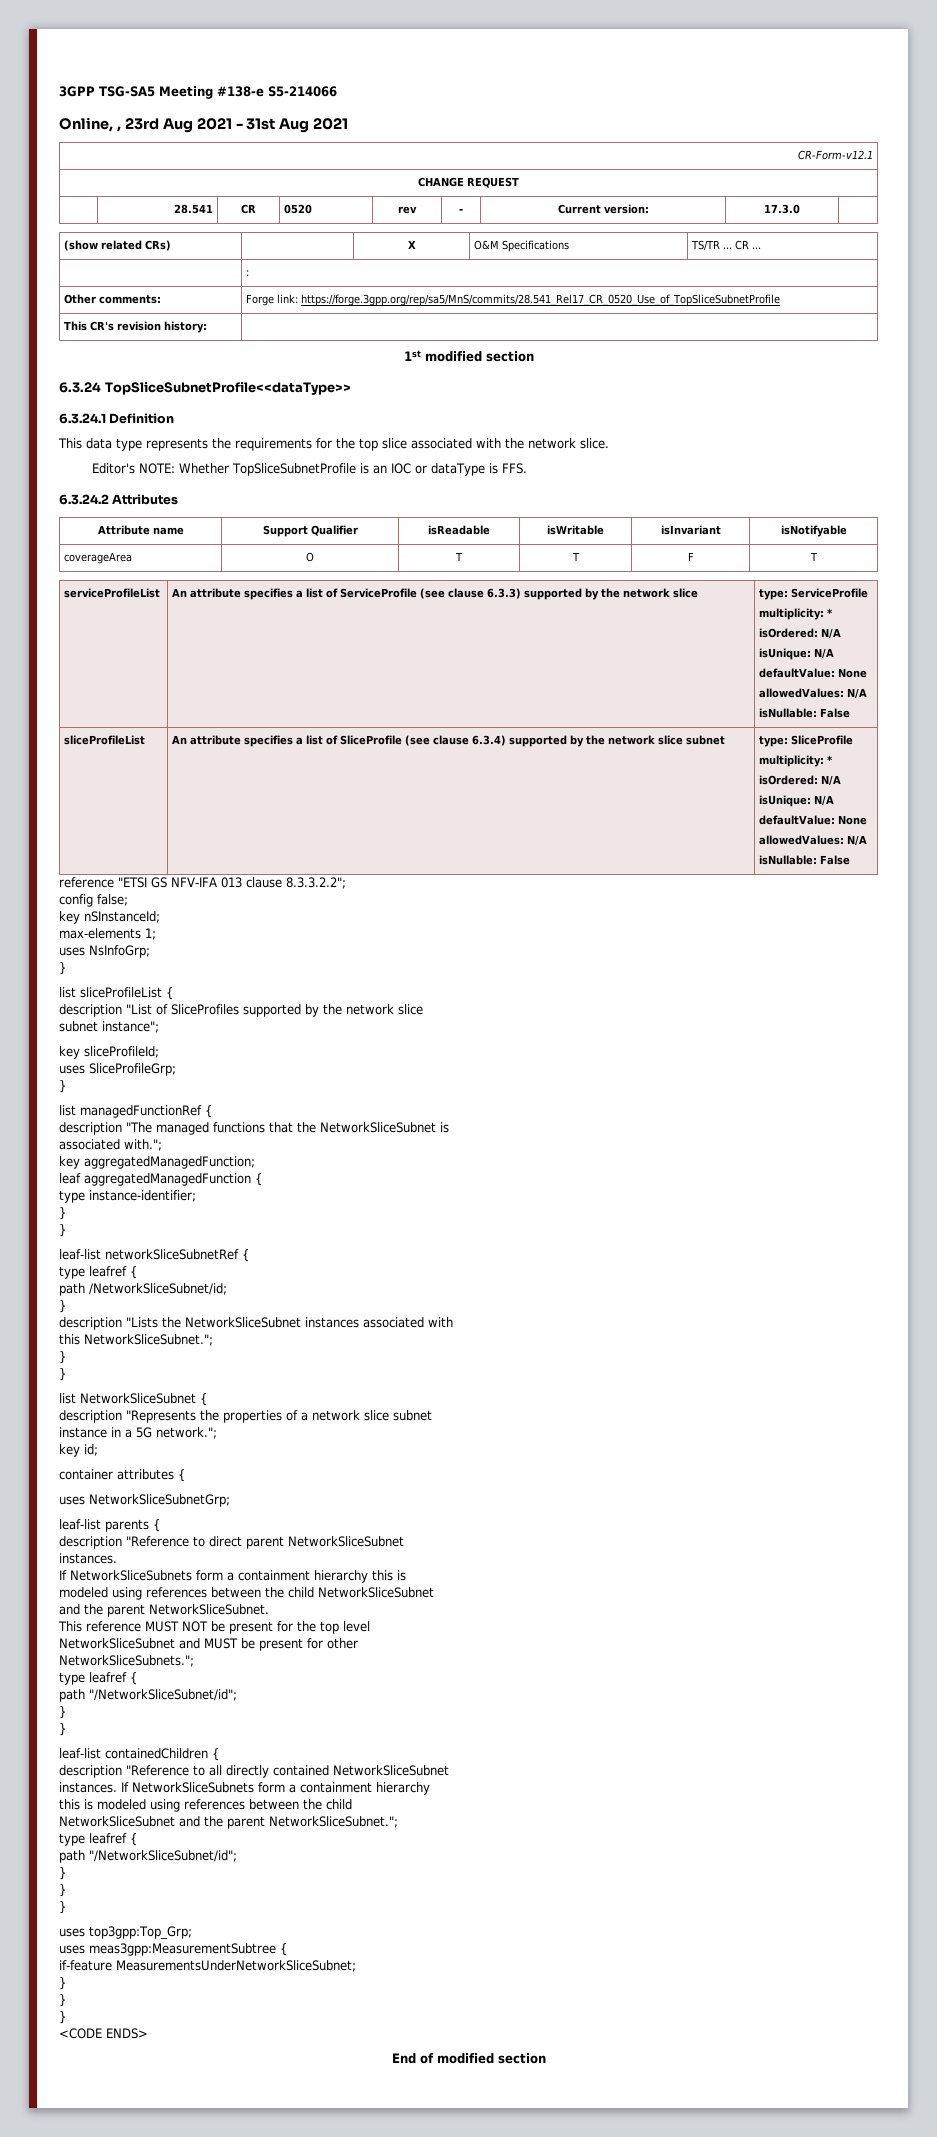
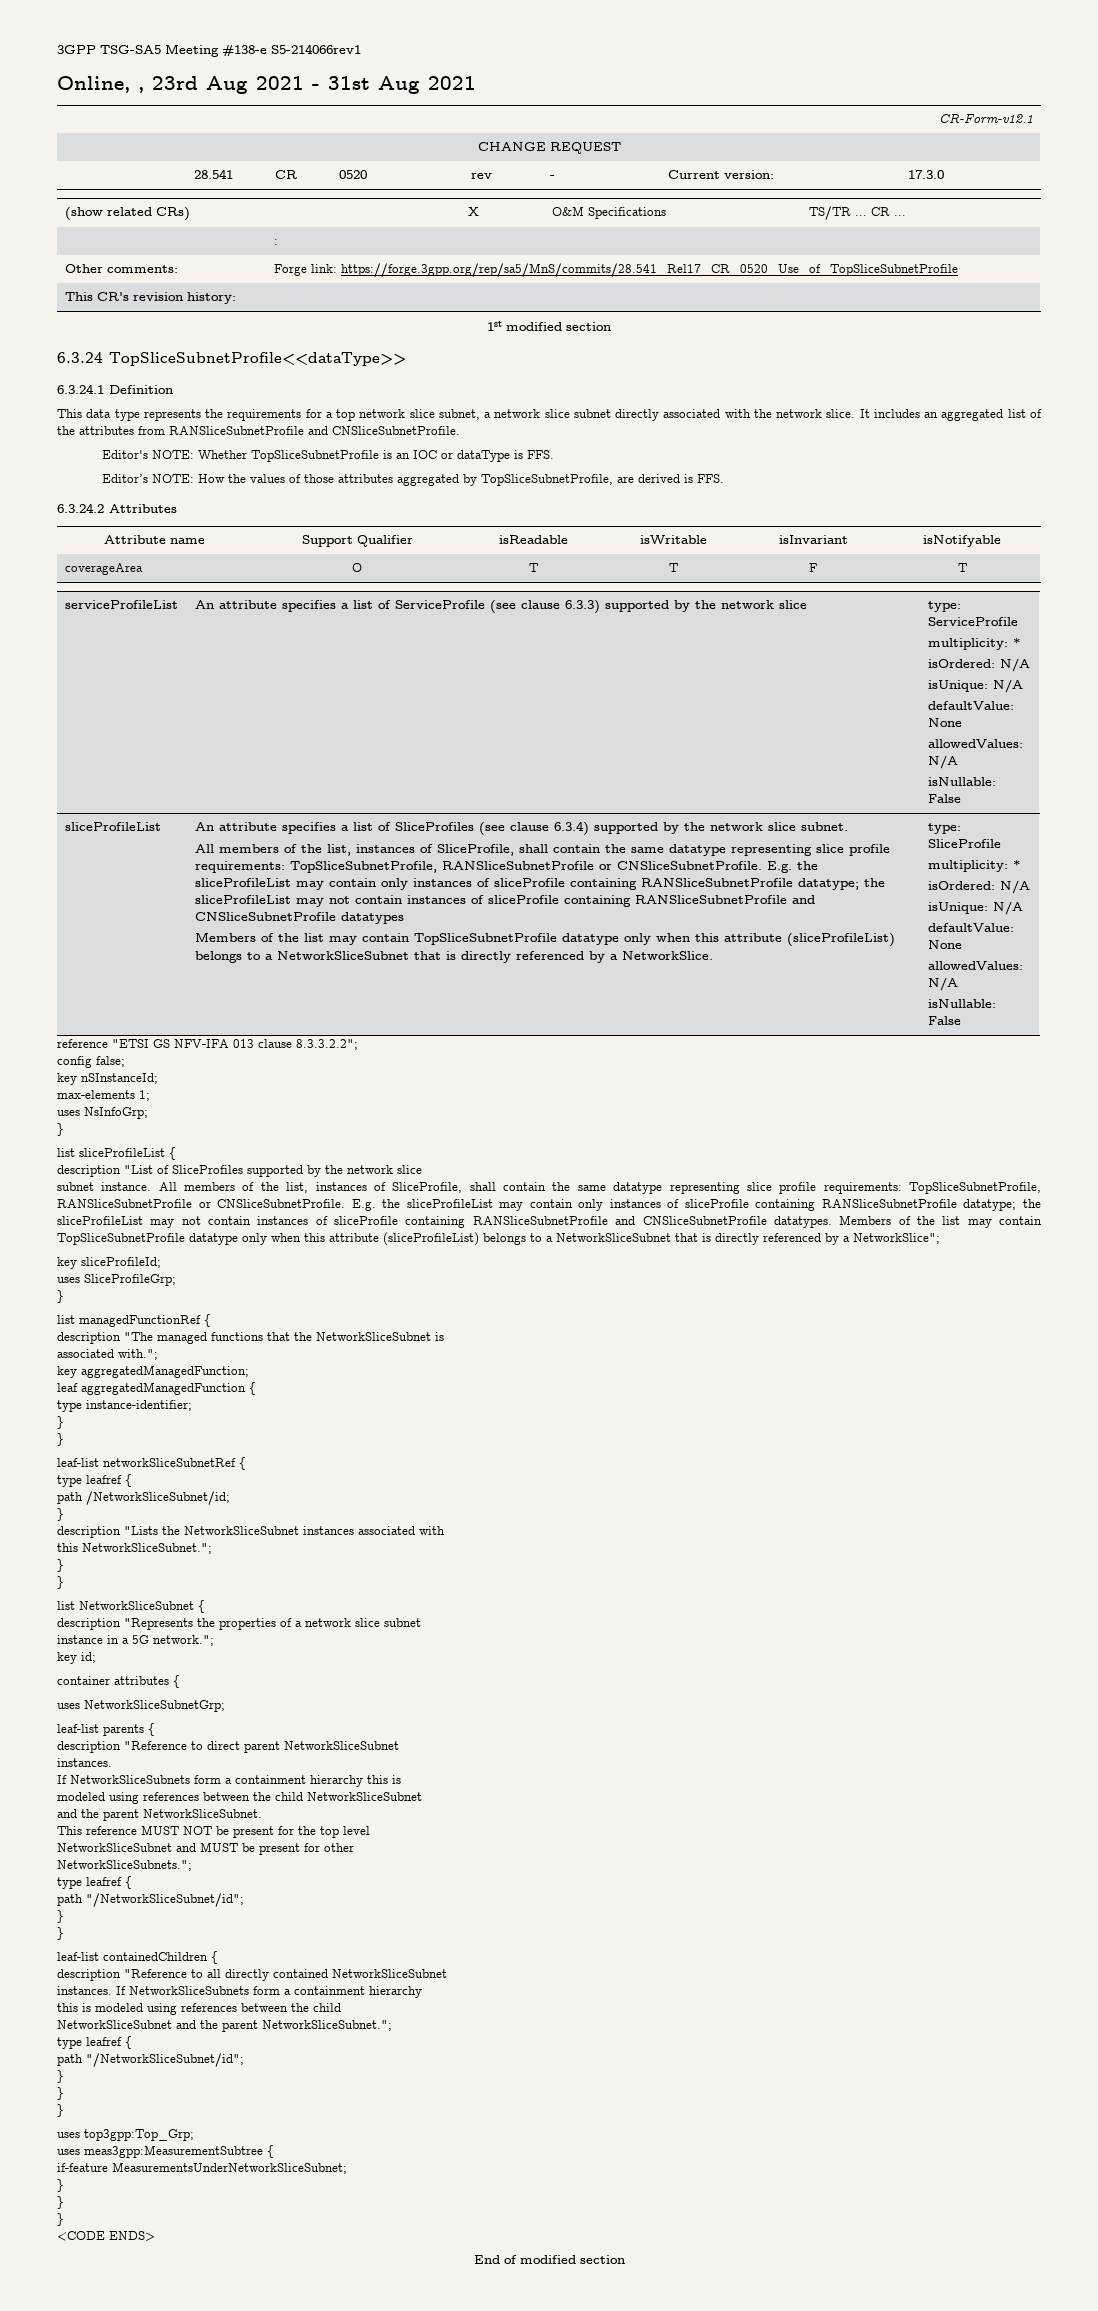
- 3GPP TSG-SA5 Meeting #138-e S5-214066
+ 3GPP TSG-SA5 Meeting #138-e S5-214066rev1
- This data type represents the requirements for the top slice associated with the network slice.
+ This data type represents the requirements for a top network slice subnet, a network slice subnet directly associated with the network slice. It includes an aggregated list of the attributes from RANSliceSubnetProfile and CNSliceSubnetProfile.
+ Editor’s NOTE: How the values of those attributes aggregated by TopSliceSubnetProfile, are derived is FFS.
- An attribute specifies a list of SliceProfile (see clause 6.3.4) supported by the network slice subnet
+ An attribute specifies a list of SliceProfiles (see clause 6.3.4) supported by the network slice subnet.
+ All members of the list, instances of SliceProfile, shall contain the same datatype representing slice profile requirements: TopSliceSubnetProfile, RANSliceSubnetProfile or CNSliceSubnetProfile. E.g. the sliceProfileList may contain only instances of sliceProfile containing RANSliceSubnetProfile datatype; the sliceProfileList may not contain instances of sliceProfile containing RANSliceSubnetProfile and CNSliceSubnetProfile datatypes
+ Members of the list may contain TopSliceSubnetProfile datatype only when this attribute (sliceProfileList) belongs to a NetworkSliceSubnet that is directly referenced by a NetworkSlice.
- subnet instance";
+ subnet instance. All members of the list, instances of SliceProfile, shall contain the same datatype representing slice profile requirements: TopSliceSubnetProfile, RANSliceSubnetProfile or CNSliceSubnetProfile. E.g. the sliceProfileList may contain only instances of sliceProfile containing RANSliceSubnetProfile datatype; the sliceProfileList may not contain instances of sliceProfile containing RANSliceSubnetProfile and CNSliceSubnetProfile datatypes. Members of the list may contain TopSliceSubnetProfile datatype only when this attribute (sliceProfileList) belongs to a NetworkSliceSubnet that is directly referenced by a NetworkSlice";

